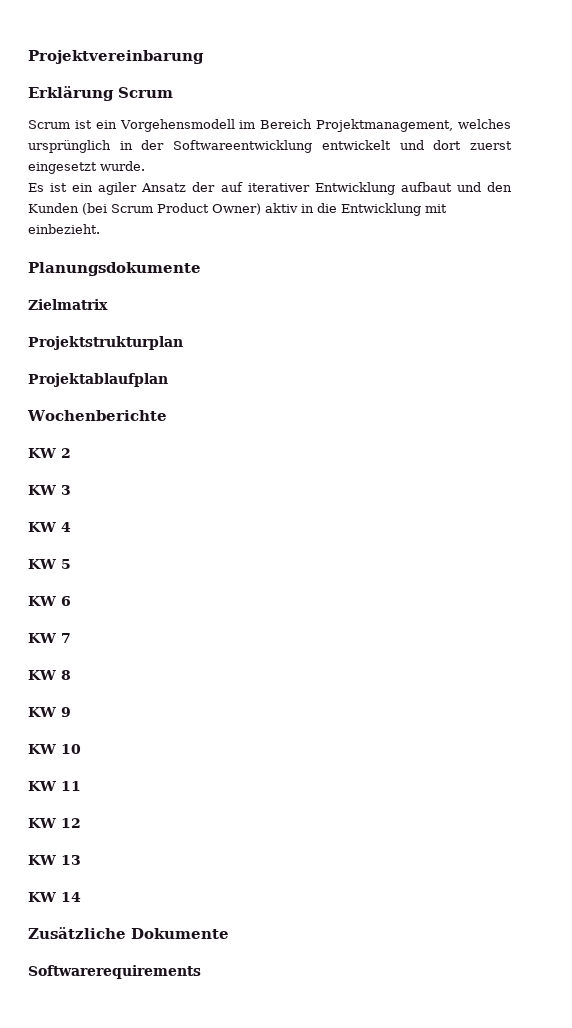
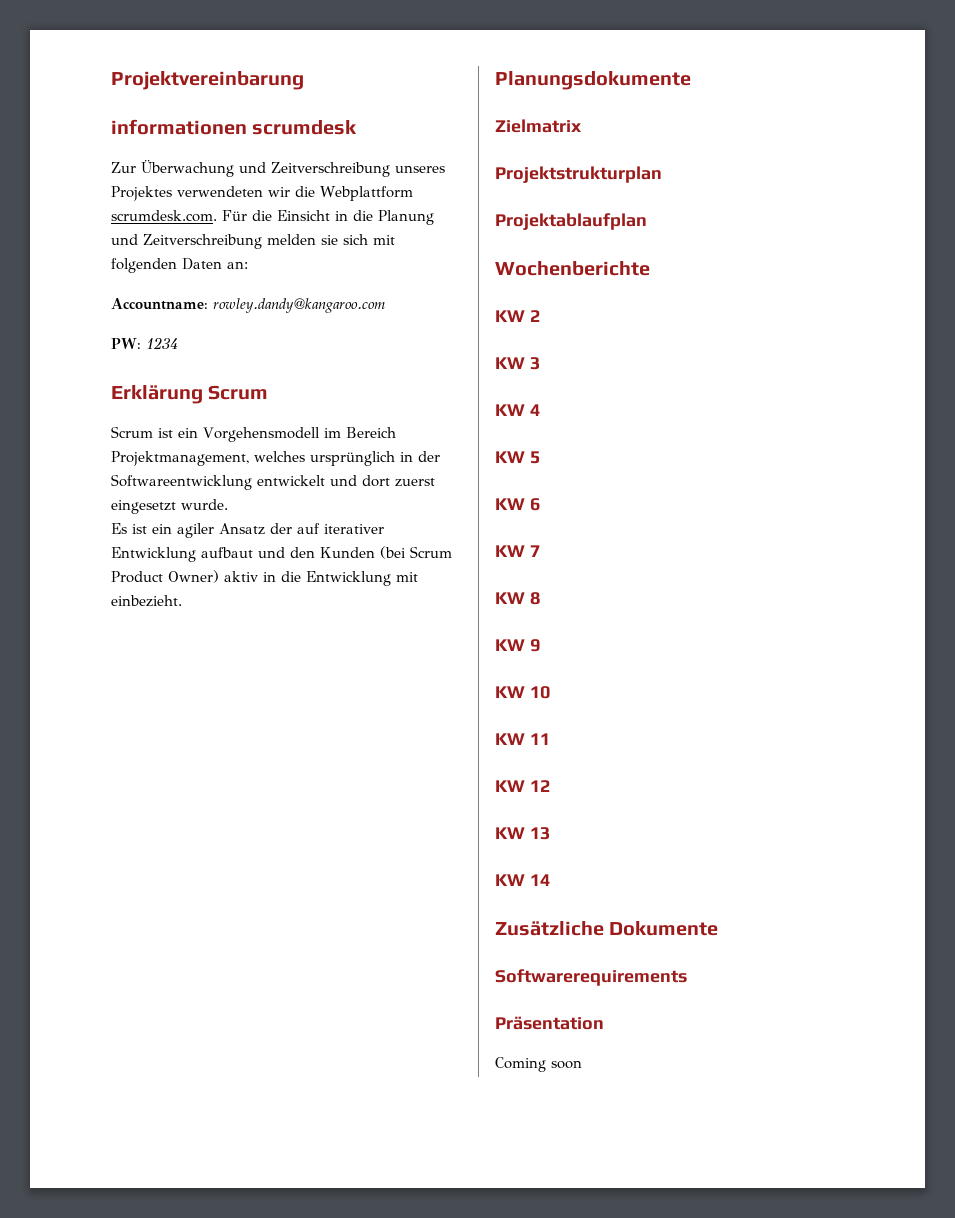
+ informationen scrumdesk
+ Zur Überwachung und Zeitverschreibung unseres Projektes verwendeten wir die Webplattform scrumdesk.com. Für die Einsicht in die Planung und Zeitverschreibung melden sie sich mit folgenden Daten an:
+ Accountname: rowley.dandy@kangaroo.com
+ PW: 1234
+ Präsentation
+ Coming soon

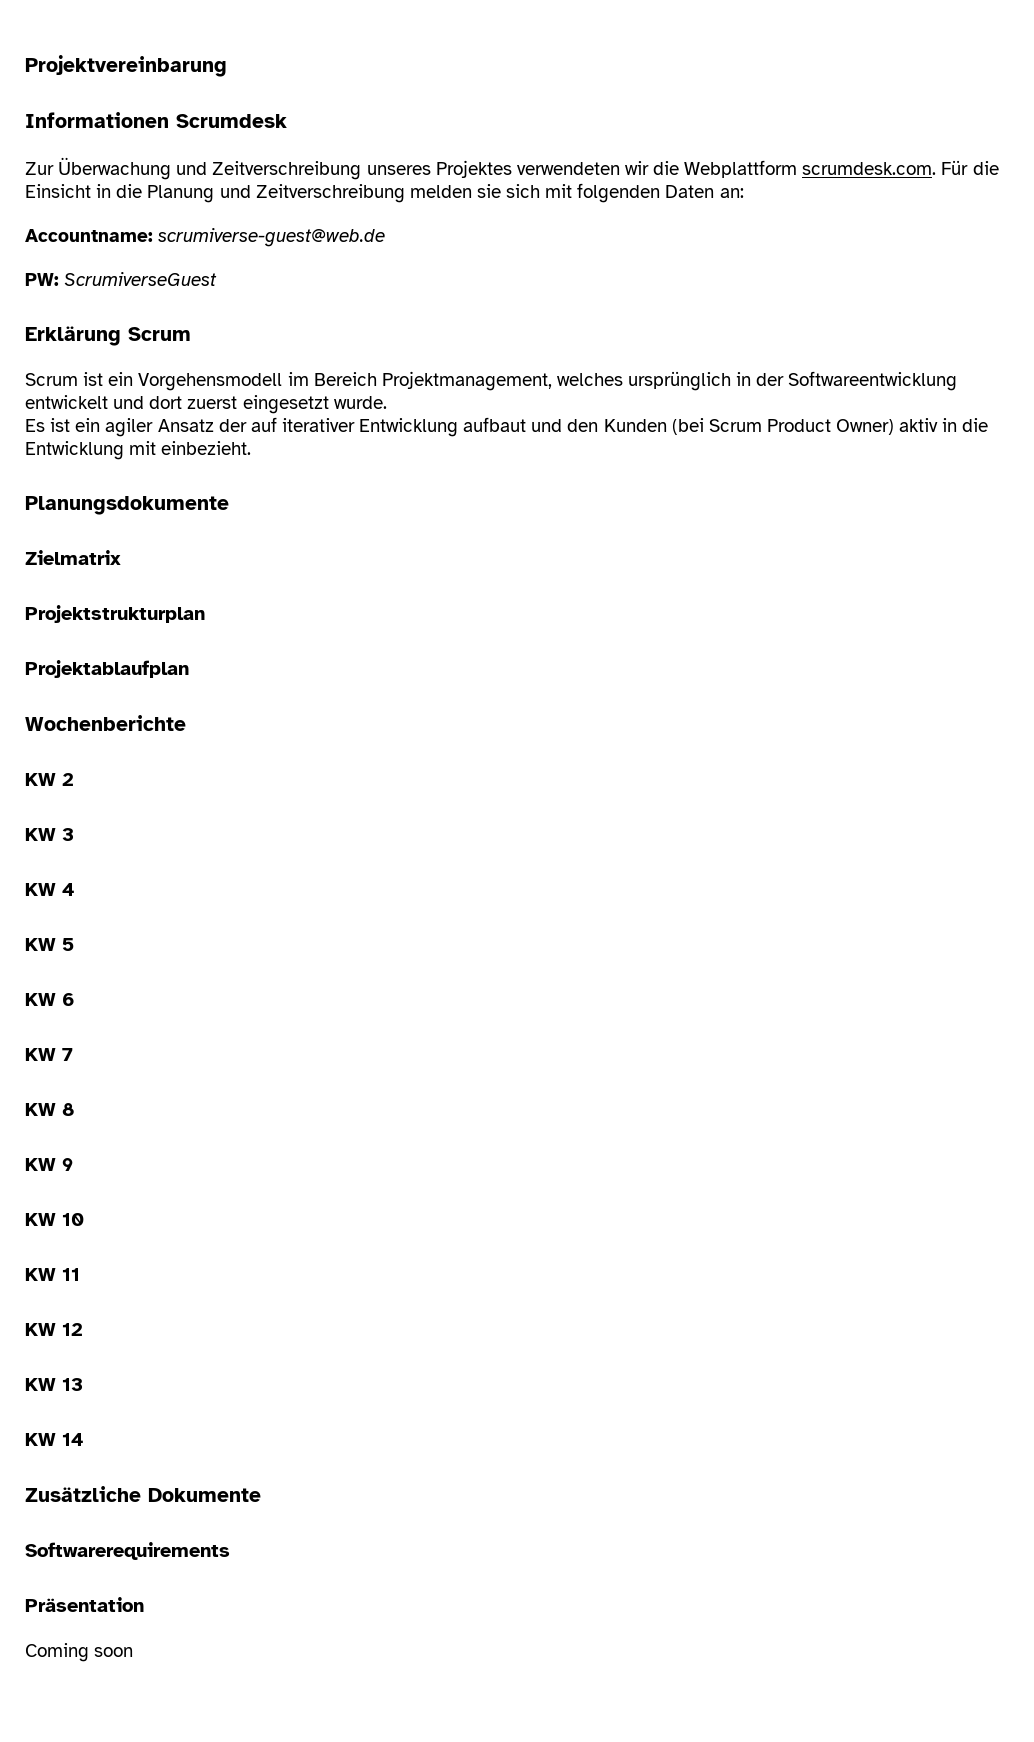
- informationen scrumdesk
+ Informationen Scrumdesk
- Accountname: rowley.dandy@kangaroo.com
+ Accountname: scrumiverse-guest@web.de
- PW: 1234
+ PW: ScrumiverseGuest

